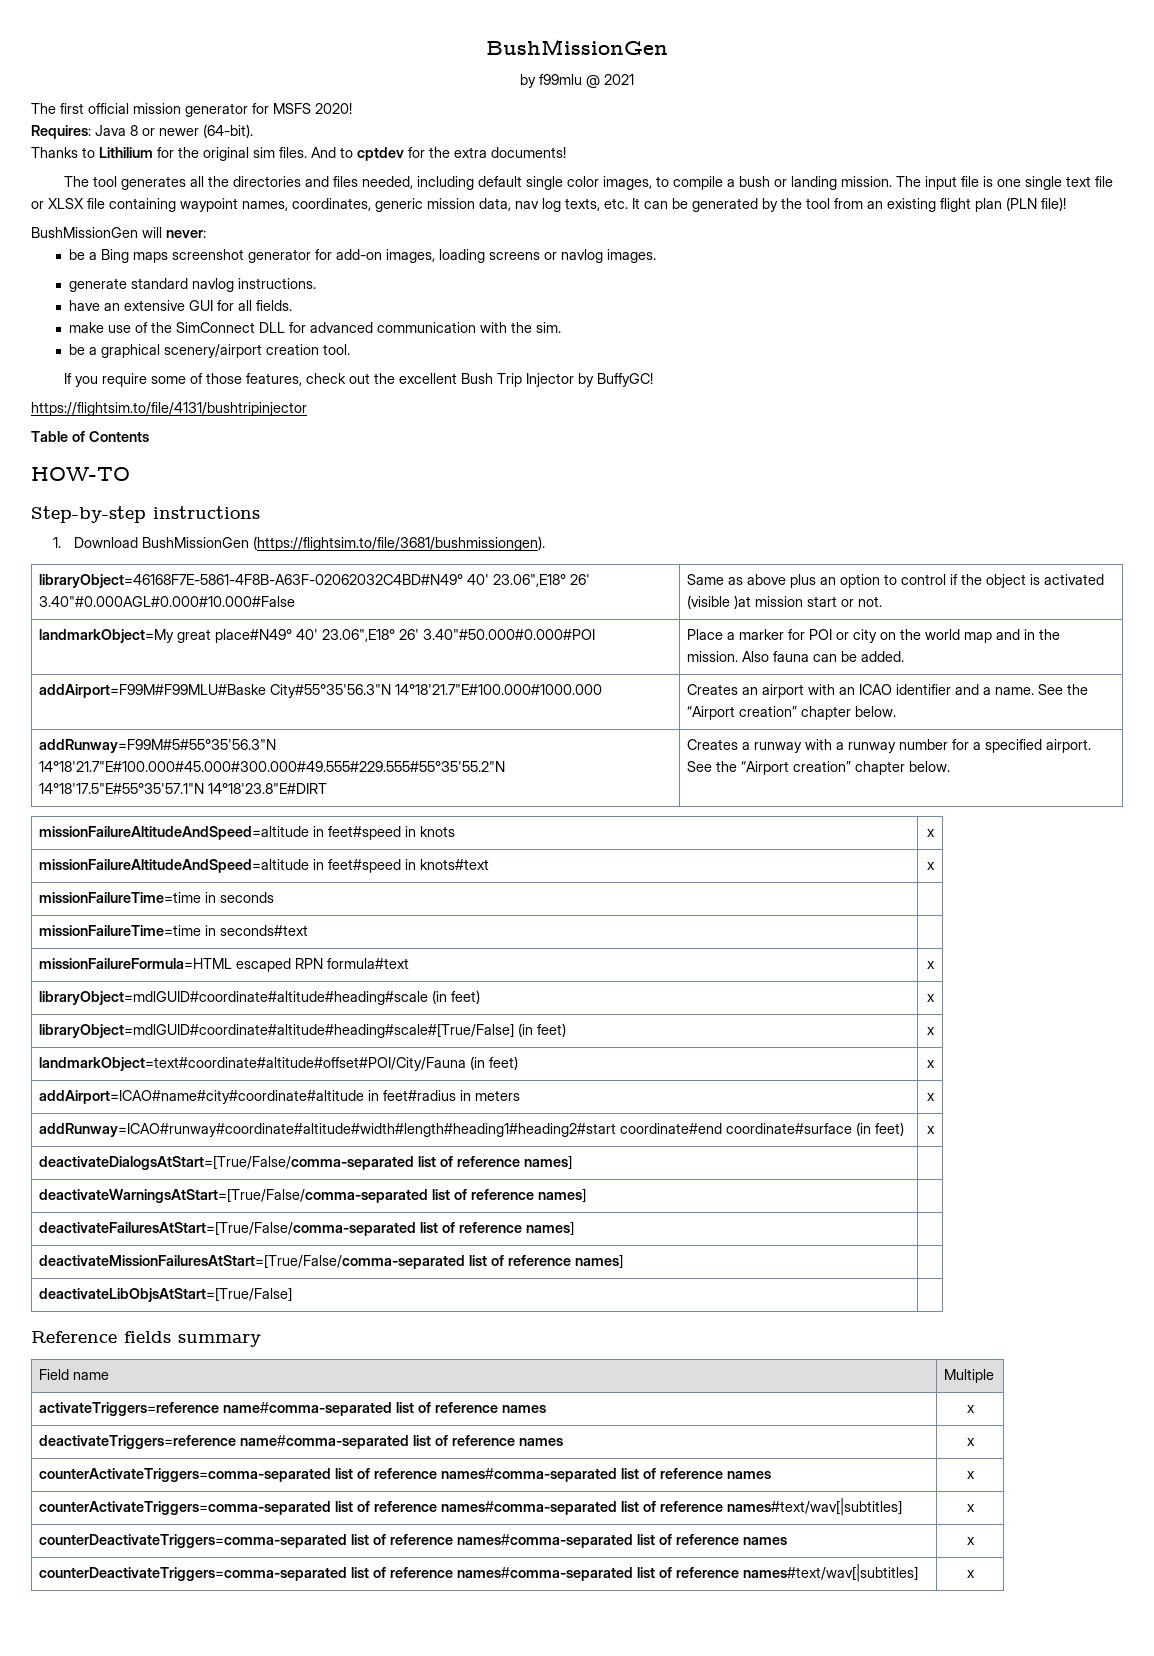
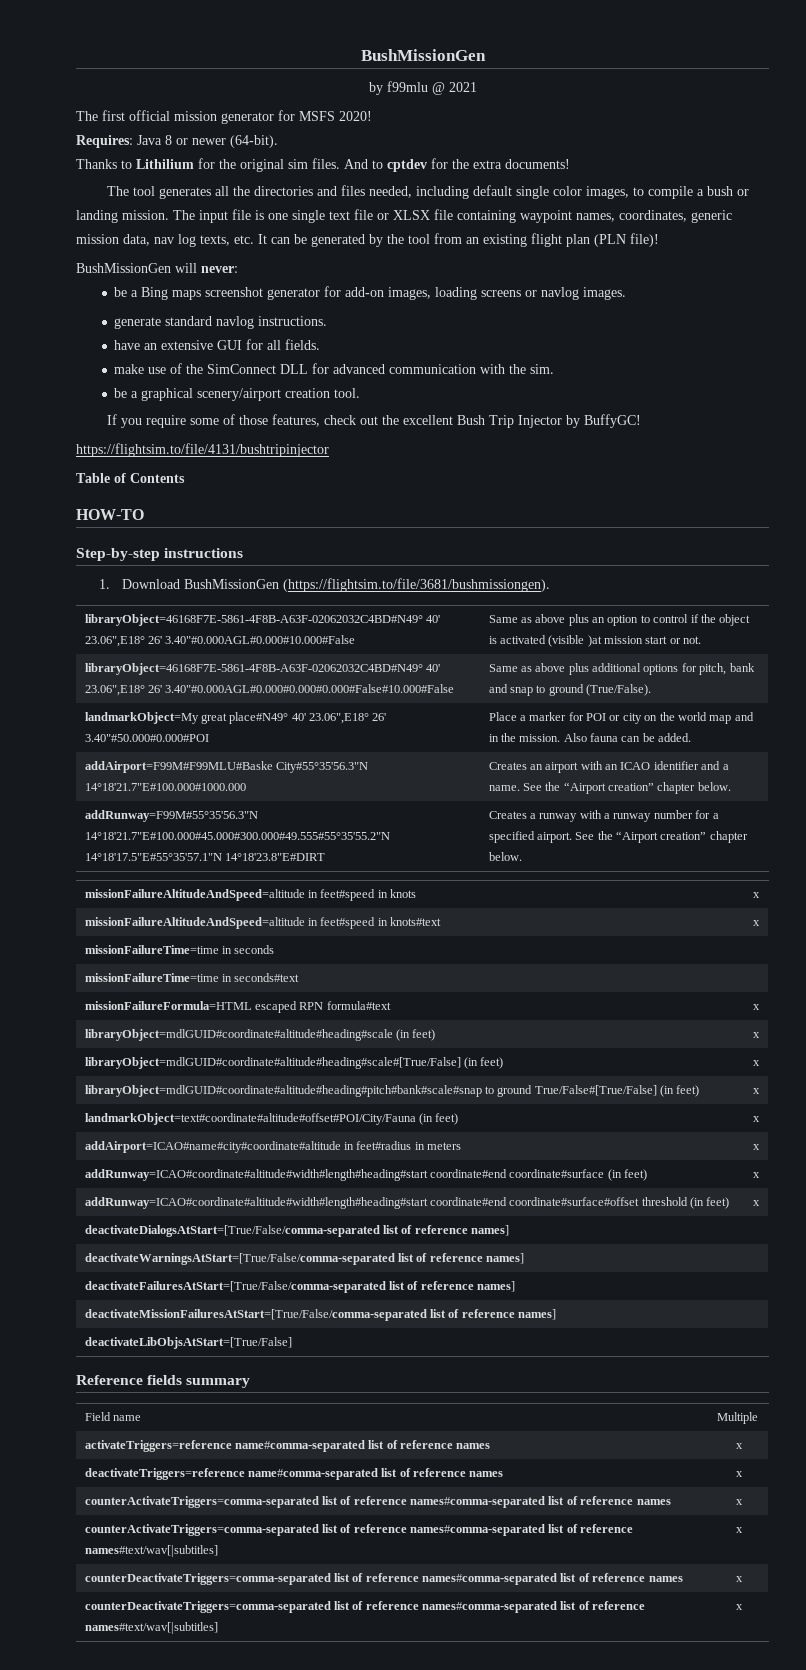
+ libraryObject=46168F7E-5861-4F8B-A63F-02062032C4BD#N49° 40' 23.06",E18° 26' 3.40"#0.000AGL#0.000#0.000#0.000#False#10.000#False | Same as above plus additional options for pitch, bank and snap to ground (True/False).
- addRunway=F99M#5#55°35'56.3"N 14°18'21.7"E#100.000#45.000#300.000#49.555#229.555#55°35'55.2"N 14°18'17.5"E#55°35'57.1"N 14°18'23.8"E#DIRT | Creates a runway with a runway number for a specified airport. See the “Airport creation” chapter below.
+ addRunway=F99M#55°35'56.3"N 14°18'21.7"E#100.000#45.000#300.000#49.555#55°35'55.2"N 14°18'17.5"E#55°35'57.1"N 14°18'23.8"E#DIRT | Creates a runway with a runway number for a specified airport. See the “Airport creation” chapter below.
+ libraryObject=mdlGUID#coordinate#altitude#heading#pitch#bank#scale#snap to ground True/False#[True/False] (in feet) | x
- addRunway=ICAO#runway#coordinate#altitude#width#length#heading1#heading2#start coordinate#end coordinate#surface (in feet) | x
+ addRunway=ICAO#coordinate#altitude#width#length#heading#start coordinate#end coordinate#surface (in feet) | x
+ addRunway=ICAO#coordinate#altitude#width#length#heading#start coordinate#end coordinate#surface#offset threshold (in feet) | x

